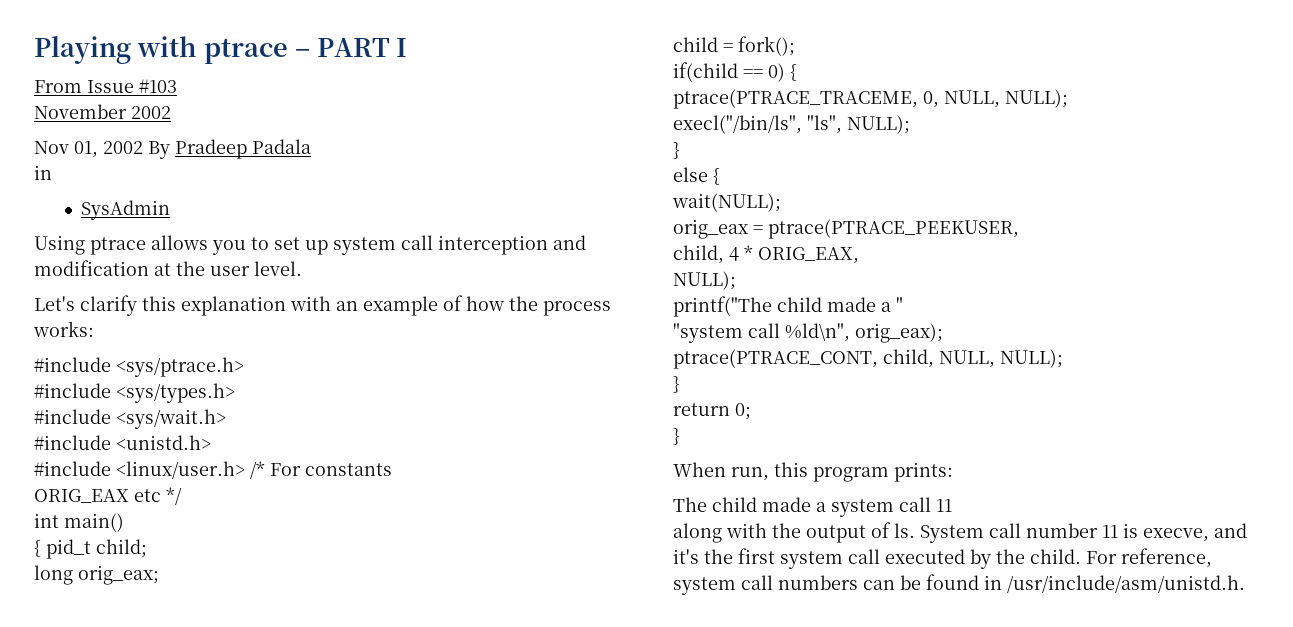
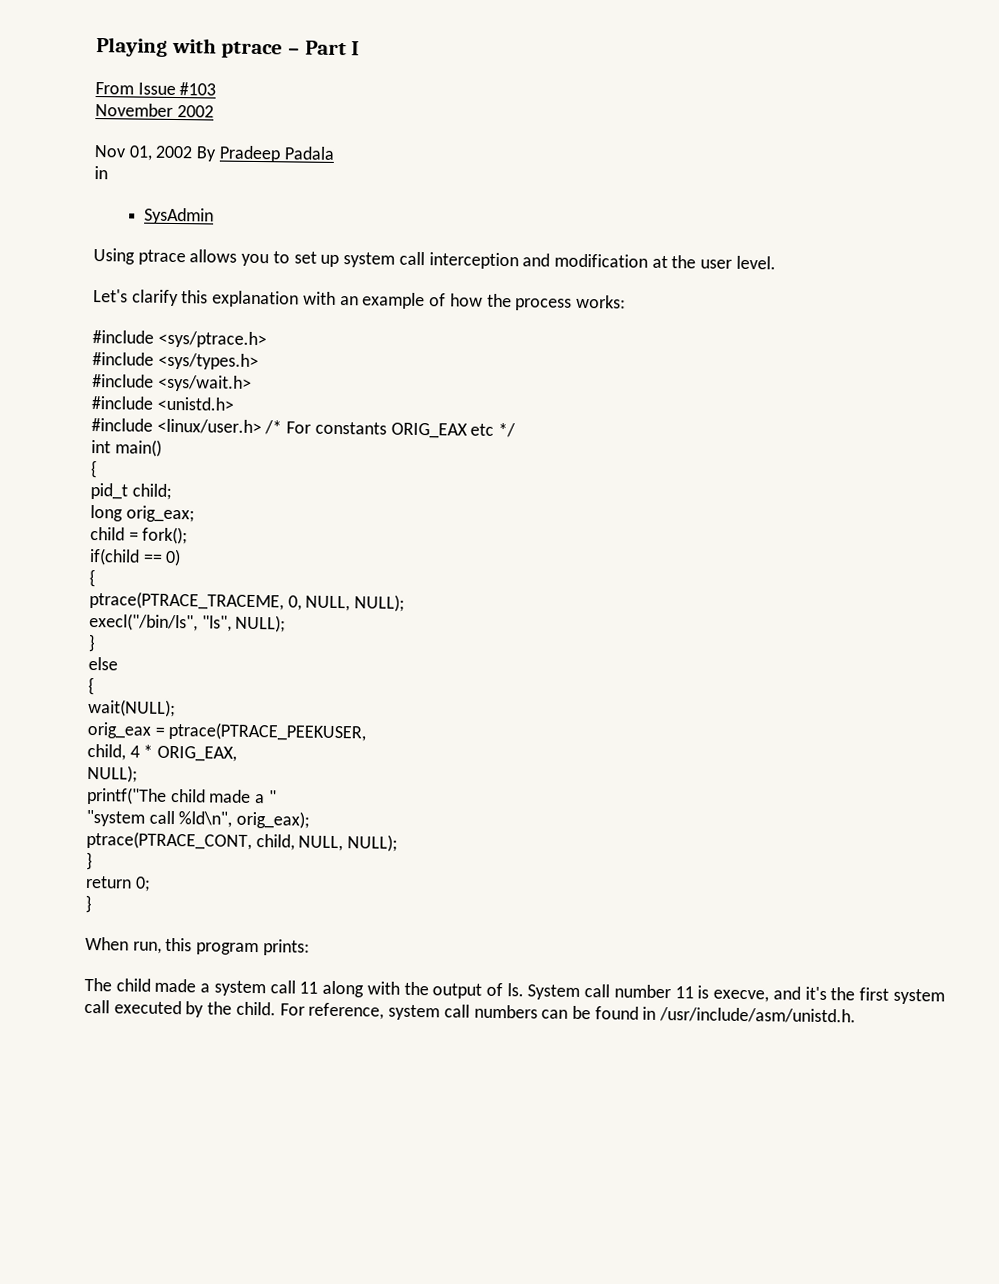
- Playing with ptrace – PART I
+ Playing with ptrace – Part I
- #include <linux/user.h> /* For constants
- ORIG_EAX etc */
+ #include <linux/user.h> /* For constants ORIG_EAX etc */
  int main()
- { pid_t child;
+ {
+ pid_t child;
- if(child == 0) {
+ if(child == 0)
+ {
- else {
+ else
+ {
- The child made a system call 11
- along with the output of ls.
+ The child made a system call 11 along with the output of ls.

